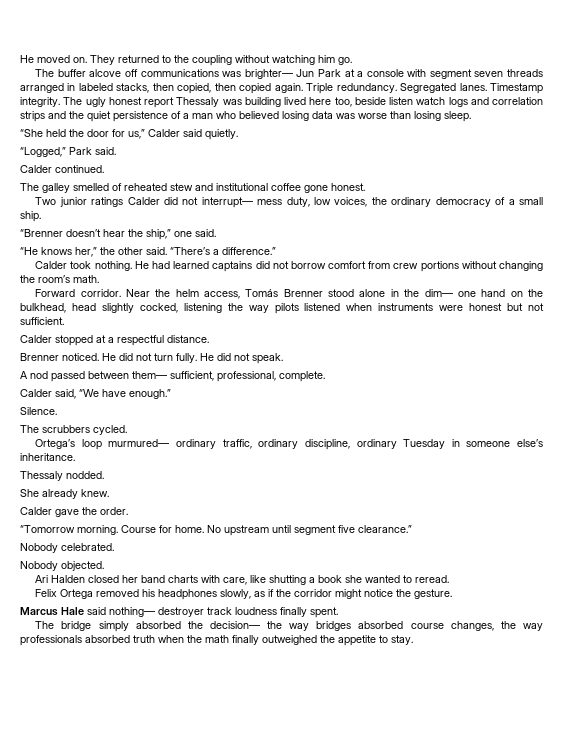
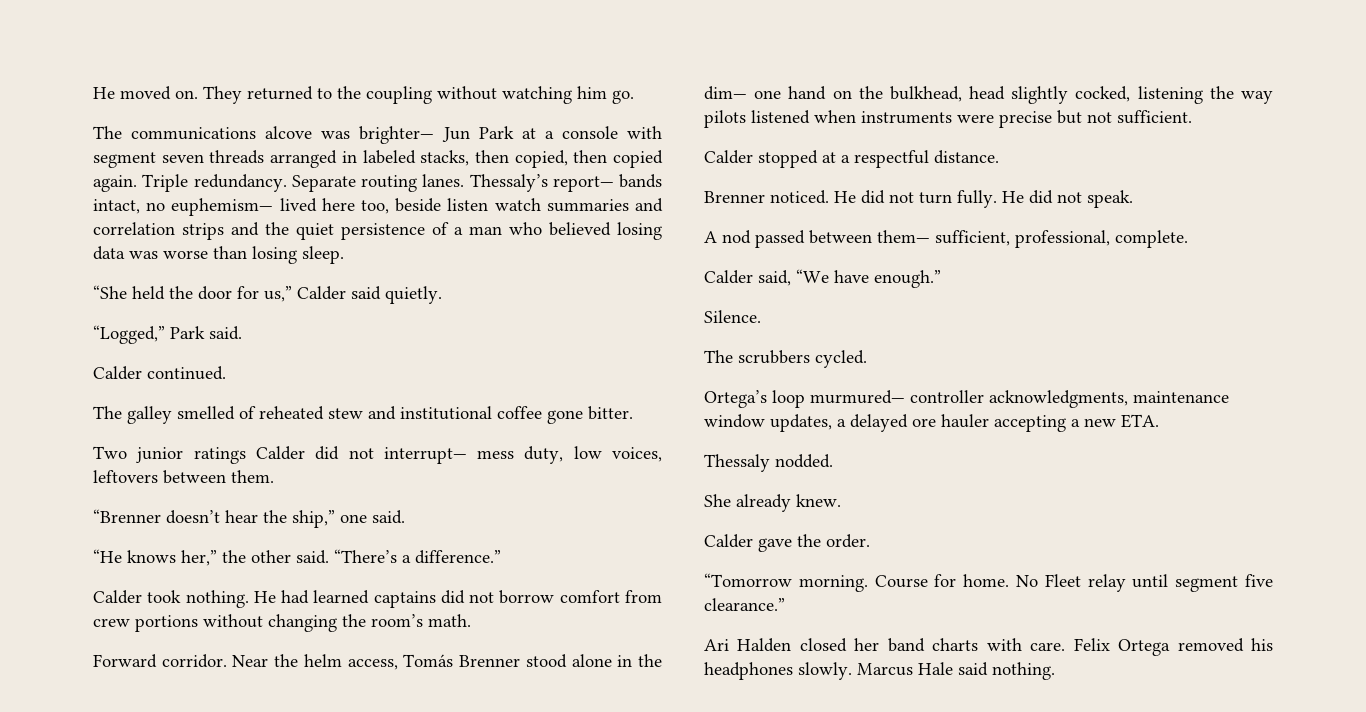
- The buffer alcove off communications was brighter— Jun Park at a console with segment seven threads arranged in labeled stacks, then copied, then copied again.
+ The communications alcove was brighter— Jun Park at a console with segment seven threads arranged in labeled stacks, then copied, then copied again.
- Segregated lanes. Timestamp integrity. The ugly honest report Thessaly was building lived here too, beside listen watch logs and correlation strips and the quiet persistence of a man who believed losing data was worse than losing sleep.
+ Separate routing lanes. Thessaly’s report— bands intact, no euphemism— lived here too, beside listen watch summaries and correlation strips and the quiet persistence of a man who believed losing data was worse than losing sleep.
- The galley smelled of reheated stew and institutional coffee gone honest.
+ The galley smelled of reheated stew and institutional coffee gone bitter.
- Two junior ratings Calder did not interrupt— mess duty, low voices, the ordinary democracy of a small ship.
+ Two junior ratings Calder did not interrupt— mess duty, low voices, leftovers between them.
- Near the helm access, Tomás Brenner stood alone in the dim— one hand on the bulkhead, head slightly cocked, listening the way pilots listened when instruments were honest but not sufficient.
+ Near the helm access, Tomás Brenner stood alone in the dim— one hand on the bulkhead, head slightly cocked, listening the way pilots listened when instruments were precise but not sufficient.
- Ortega’s loop murmured— ordinary traffic, ordinary discipline, ordinary Tuesday in someone else’s inheritance.
+ Ortega’s loop murmured— controller acknowledgments, maintenance window updates, a delayed ore hauler accepting a new ETA.
- No upstream until segment five clearance.”
+ No Fleet relay until segment five clearance.”
- Nobody celebrated.
- Nobody objected.
- Ari Halden closed her band charts with care, like shutting a book she wanted to reread.
- Felix Ortega removed his headphones slowly, as if the corridor might notice the gesture.
- Marcus Hale said nothing— destroyer track loudness finally spent.
- The bridge simply absorbed the decision— the way bridges absorbed course changes, the way professionals absorbed truth when the math finally outweighed the appetite to stay.
+ Ari Halden closed her band charts with care. Felix Ortega removed his headphones slowly. Marcus Hale said nothing.

